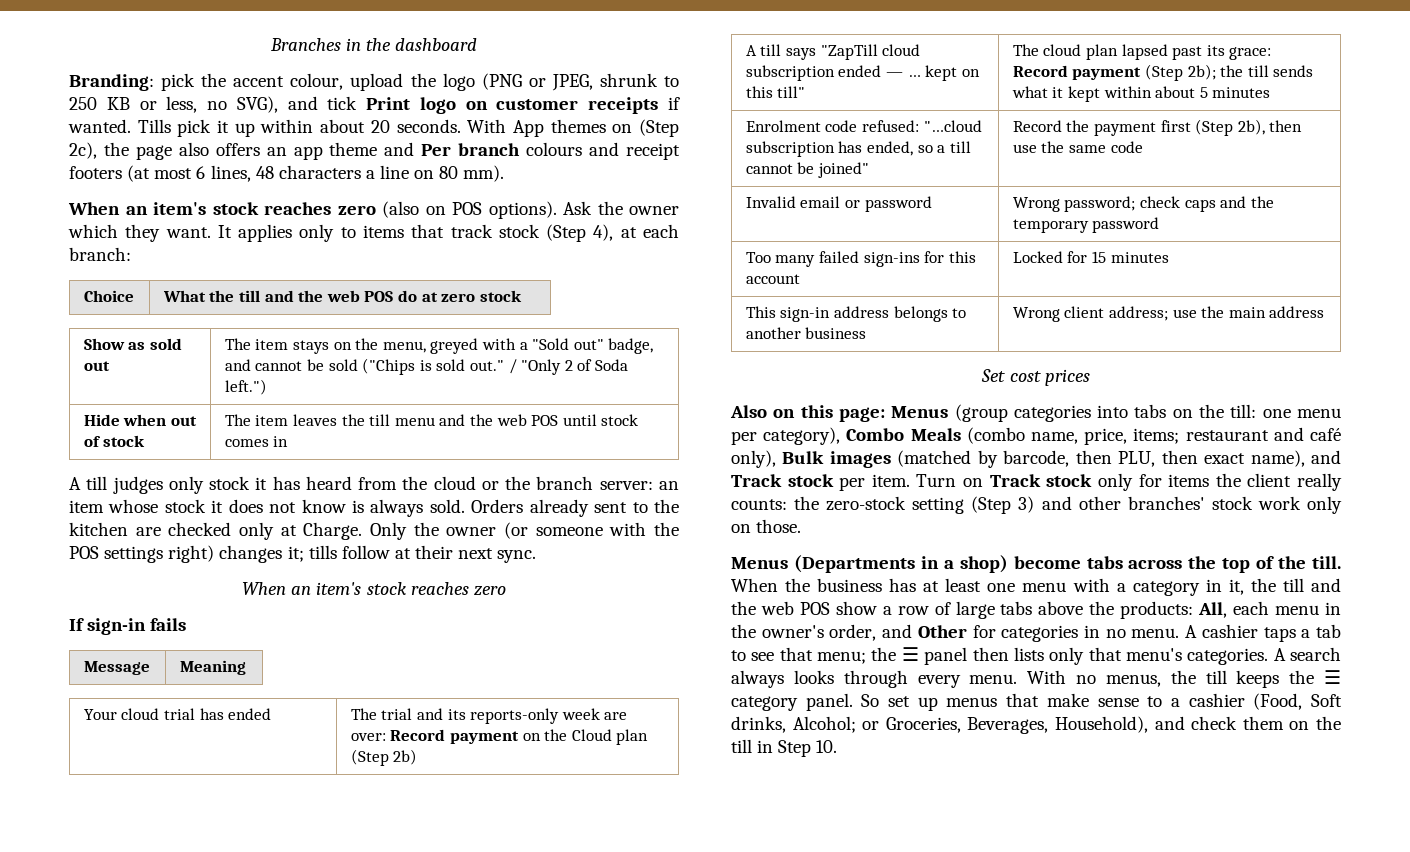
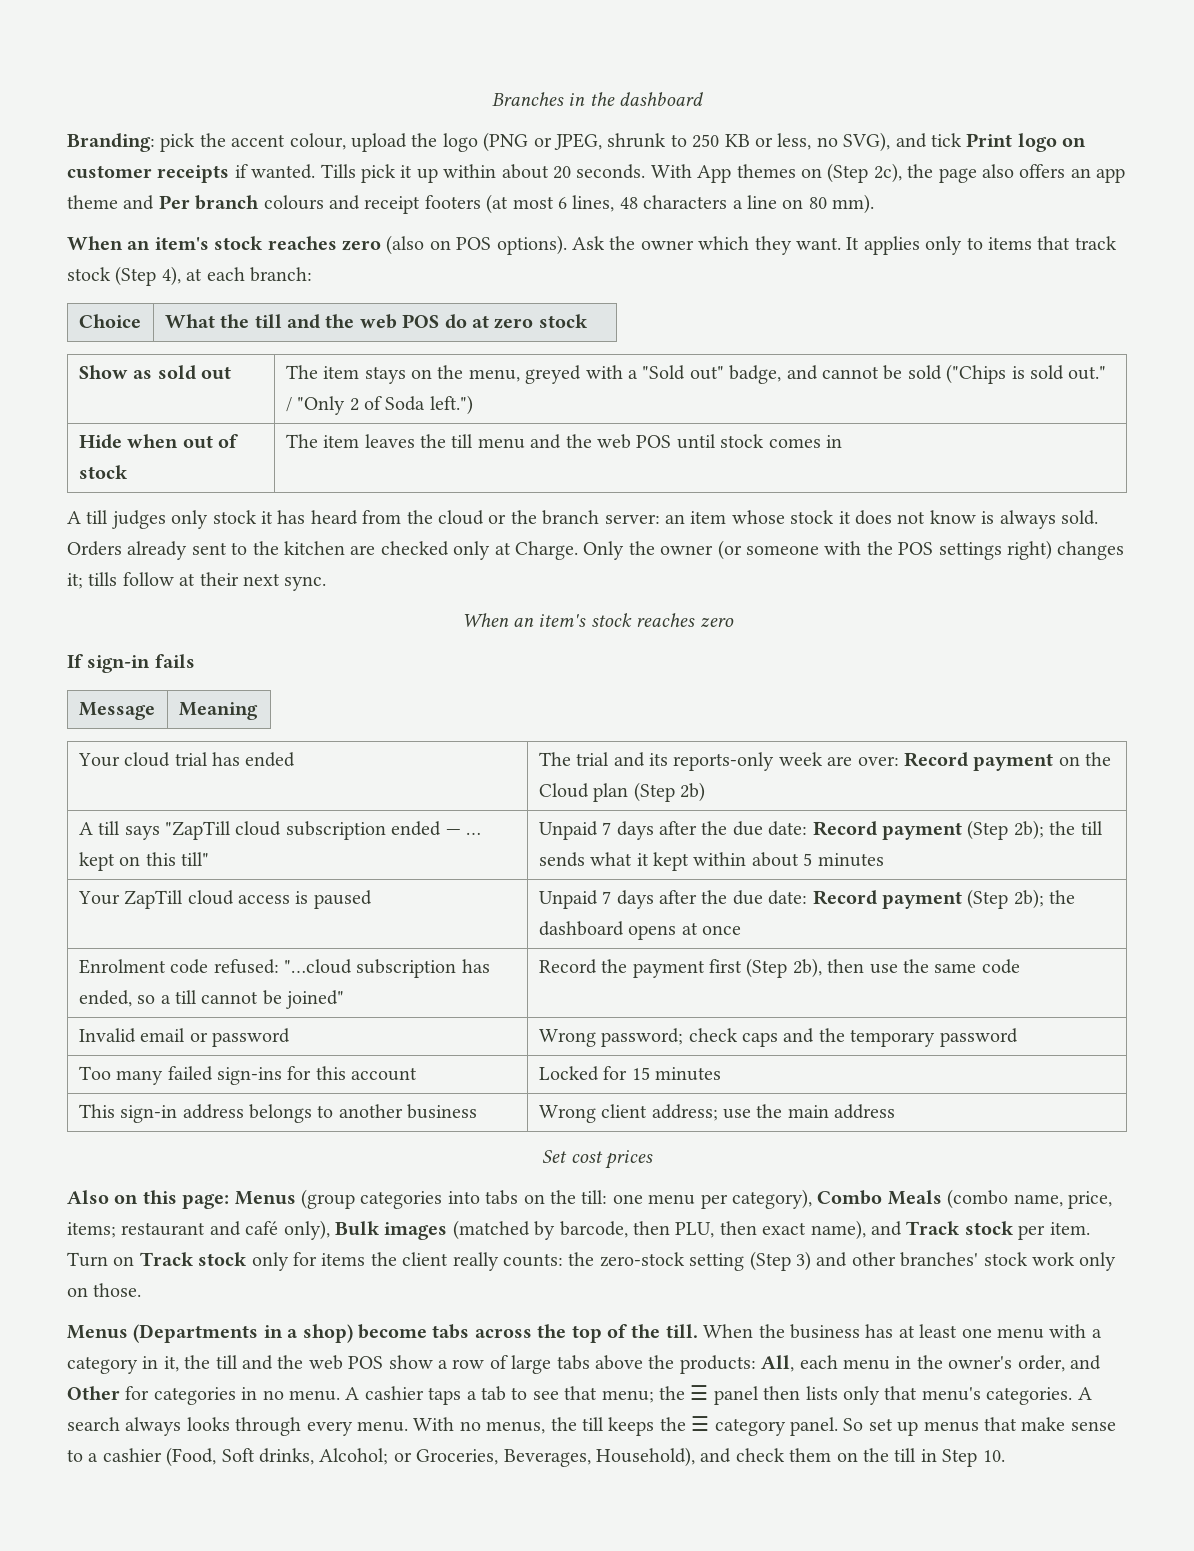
- A till says "ZapTill cloud subscription ended — … kept on this till" | The cloud plan lapsed past its grace: Record payment (Step 2b); the till sends what it kept within about 5 minutes
+ A till says "ZapTill cloud subscription ended — … kept on this till" | Unpaid 7 days after the due date: Record payment (Step 2b); the till sends what it kept within about 5 minutes
+ Your ZapTill cloud access is paused | Unpaid 7 days after the due date: Record payment (Step 2b); the dashboard opens at once

